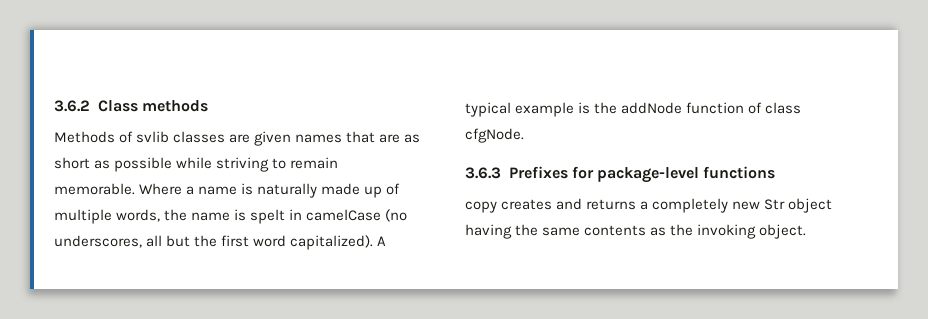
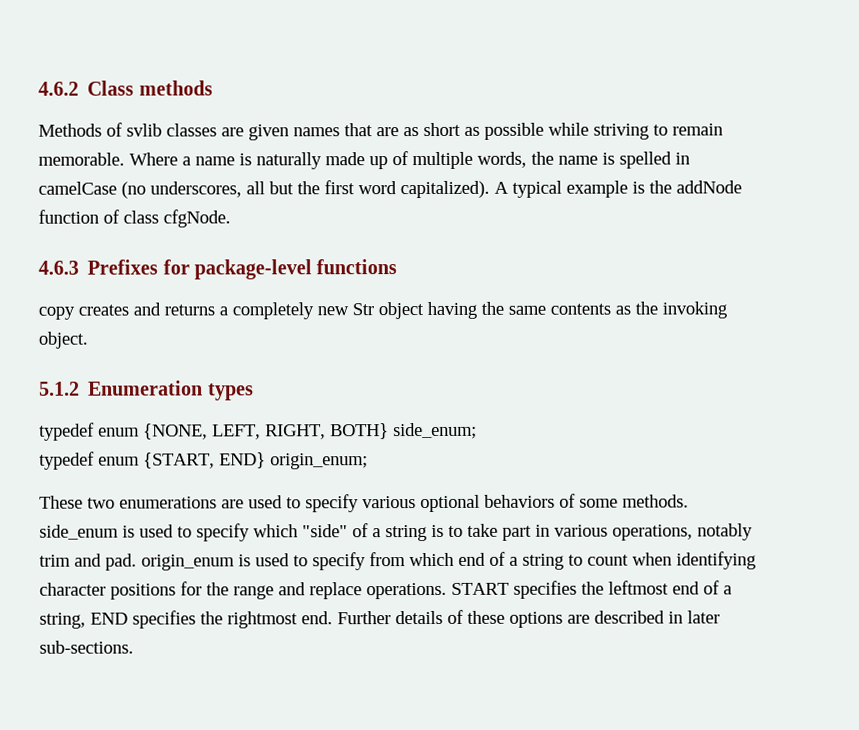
- 3.6.2 Class methods
+ 4.6.2 Class methods
- Where a name is naturally made up of multiple words, the name is spelt in camelCase (no underscores, all but the first word capitalized).
+ Where a name is naturally made up of multiple words, the name is spelled in camelCase (no underscores, all but the first word capitalized).
- 3.6.3 Prefixes for package-level functions
+ 4.6.3 Prefixes for package-level functions
+ 5.1.2 Enumeration types
+ typedef enum {NONE, LEFT, RIGHT, BOTH} side_enum;
+ typedef enum {START, END} origin_enum;
+ These two enumerations are used to specify various optional behaviors of some methods. side_enum is used to specify which "side" of a string is to take part in various operations, notably trim and pad. origin_enum is used to specify from which end of a string to count when identifying character positions for the range and replace operations. START specifies the leftmost end of a string, END specifies the rightmost end. Further details of these options are described in later sub-sections.

